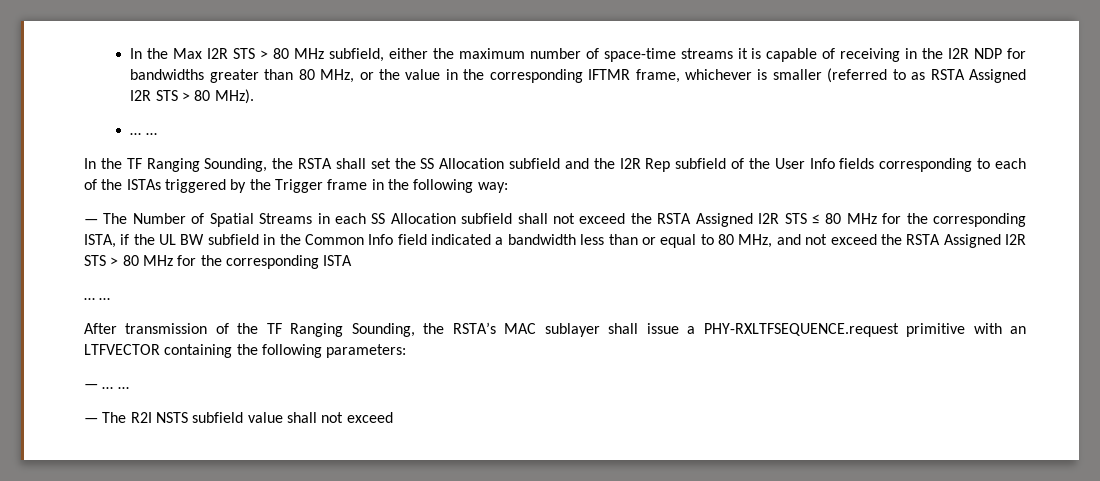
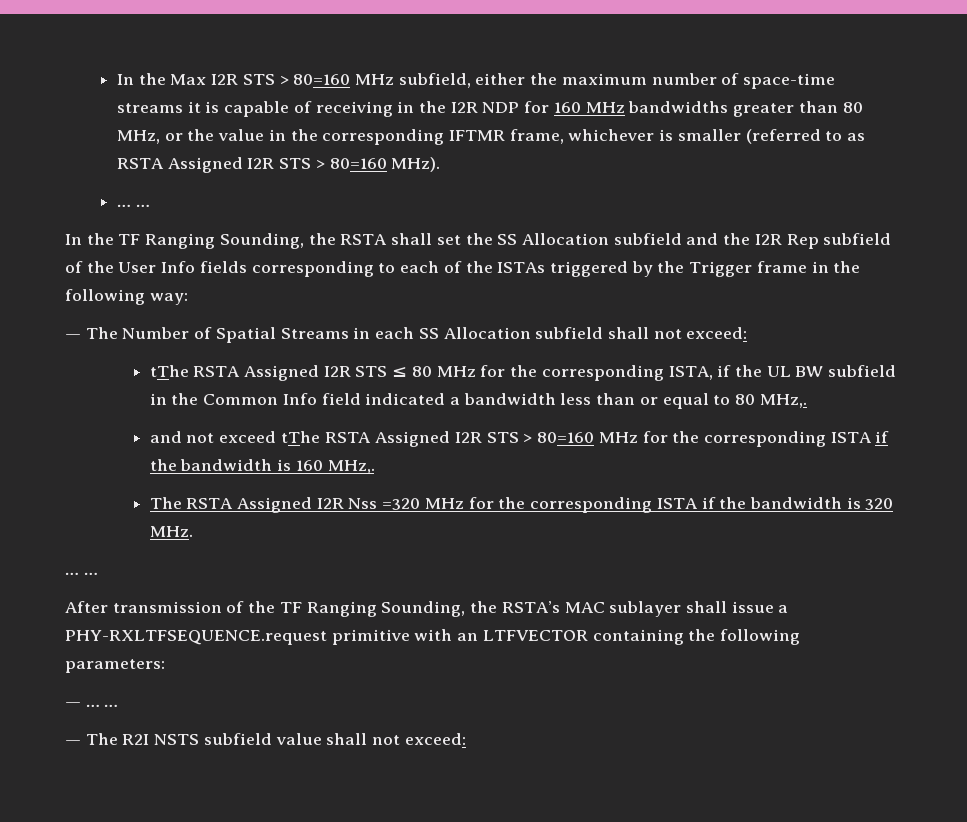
- In the Max I2R STS > 80 MHz subfield, either the maximum number of space-time streams it is capable of receiving in the I2R NDP for bandwidths greater than 80 MHz, or the value in the corresponding IFTMR frame, whichever is smaller (referred to as RSTA Assigned I2R STS > 80 MHz).
+ In the Max I2R STS > 80=160 MHz subfield, either the maximum number of space-time streams it is capable of receiving in the I2R NDP for 160 MHz bandwidths greater than 80 MHz, or the value in the corresponding IFTMR frame, whichever is smaller (referred to as RSTA Assigned I2R STS > 80=160 MHz).
- — The Number of Spatial Streams in each SS Allocation subfield shall not exceed the RSTA Assigned I2R STS ≤ 80 MHz for the corresponding ISTA, if the UL BW subfield in the Common Info field indicated a bandwidth less than or equal to 80 MHz, and not exceed the RSTA Assigned I2R STS > 80 MHz for the corresponding ISTA
+ — The Number of Spatial Streams in each SS Allocation subfield shall not exceed:
+ tThe RSTA Assigned I2R STS ≤ 80 MHz for the corresponding ISTA, if the UL BW subfield in the Common Info field indicated a bandwidth less than or equal to 80 MHz,.
+ and not exceed tThe RSTA Assigned I2R STS > 80=160 MHz for the corresponding ISTA if the bandwidth is 160 MHz,.
+ The RSTA Assigned I2R Nss =320 MHz for the corresponding ISTA if the bandwidth is 320 MHz.
- — The R2I NSTS subfield value shall not exceed
+ — The R2I NSTS subfield value shall not exceed:

